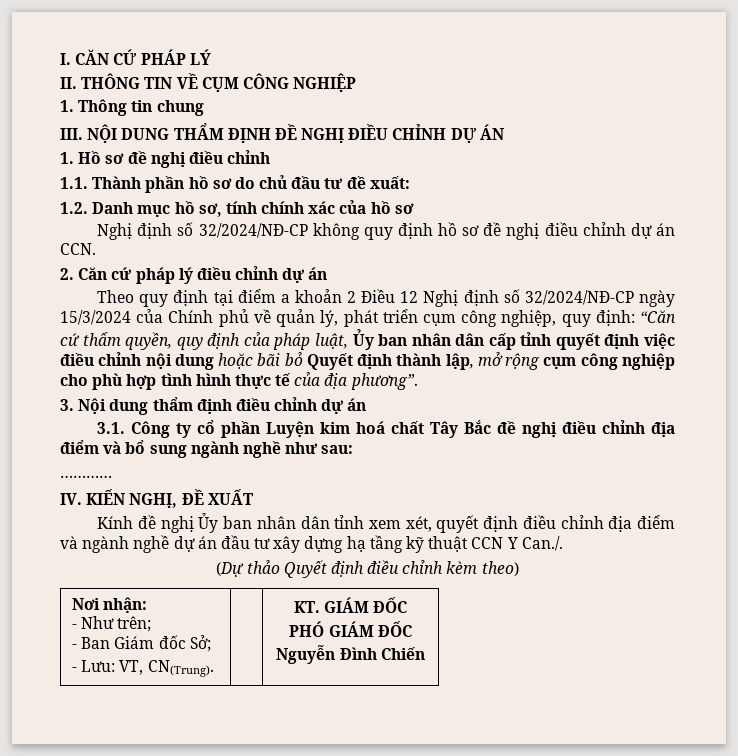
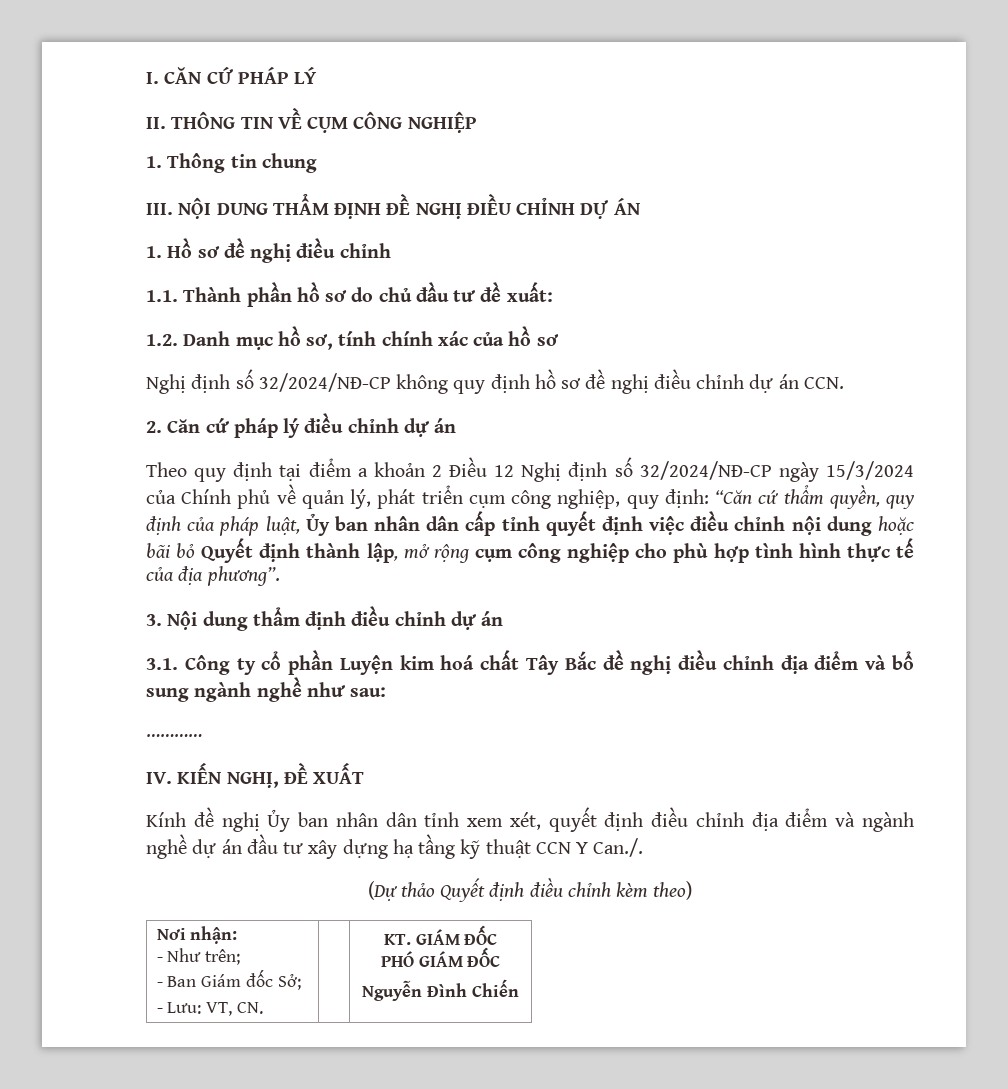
  Nơi nhận:
  - Như trên;
  - Ban Giám đốc Sở;
- - Lưu: VT, CN(Trung). | | KT. GIÁM ĐỐC
+ - Lưu: VT, CN. | | KT. GIÁM ĐỐC

